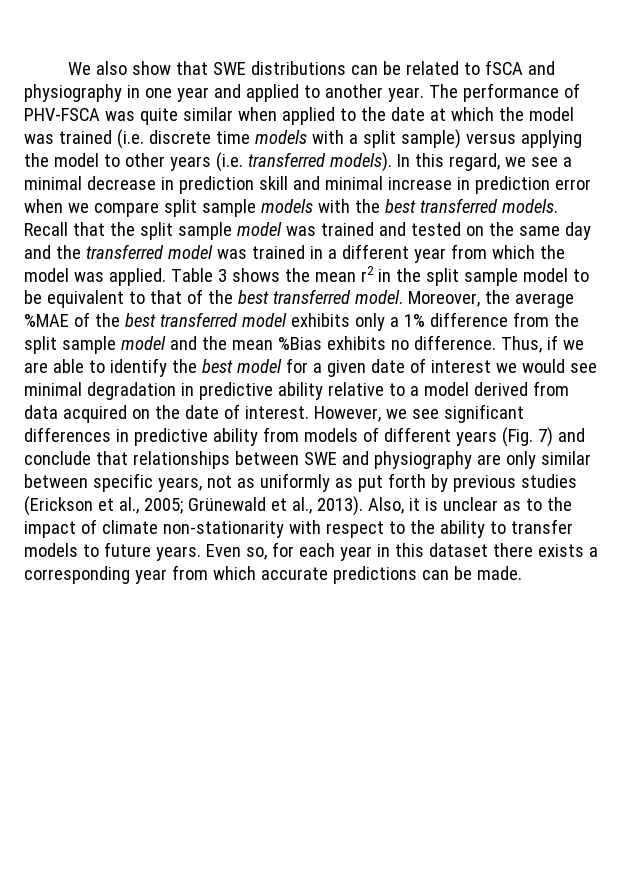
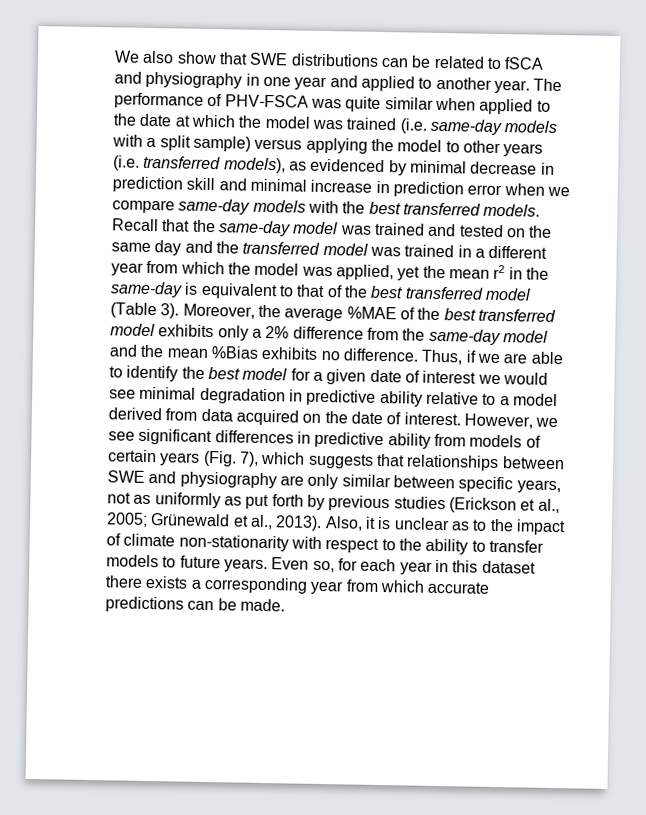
- The performance of PHV-FSCA was quite similar when applied to the date at which the model was trained (i.e. discrete time models with a split sample) versus applying the model to other years (i.e. transferred models). In this regard, we see a minimal decrease in prediction skill and minimal increase in prediction error when we compare split sample models with the best transferred models.
+ The performance of PHV-FSCA was quite similar when applied to the date at which the model was trained (i.e. same-day models with a split sample) versus applying the model to other years (i.e. transferred models), as evidenced by minimal decrease in prediction skill and minimal increase in prediction error when we compare same-day models with the best transferred models.
- Recall that the split sample model was trained and tested on the same day and the transferred model was trained in a different year from which the model was applied. Table 3 shows the mean r2 in the split sample model to be equivalent to that of the best transferred model.
+ Recall that the same-day model was trained and tested on the same day and the transferred model was trained in a different year from which the model was applied, yet the mean r2 in the same-day is equivalent to that of the best transferred model (Table 3).
- Moreover, the average %MAE of the best transferred model exhibits only a 1% difference from the split sample model and the mean %Bias exhibits no difference.
+ Moreover, the average %MAE of the best transferred model exhibits only a 2% difference from the same-day model and the mean %Bias exhibits no difference.
- However, we see significant differences in predictive ability from models of different years (Fig. 7) and conclude that relationships between SWE and physiography are only similar between specific years, not as uniformly as put forth by previous studies (Erickson et al., 2005; Grünewald et al., 2013).
+ However, we see significant differences in predictive ability from models of certain years (Fig. 7), which suggests that relationships between SWE and physiography are only similar between specific years, not as uniformly as put forth by previous studies (Erickson et al., 2005; Grünewald et al., 2013).

